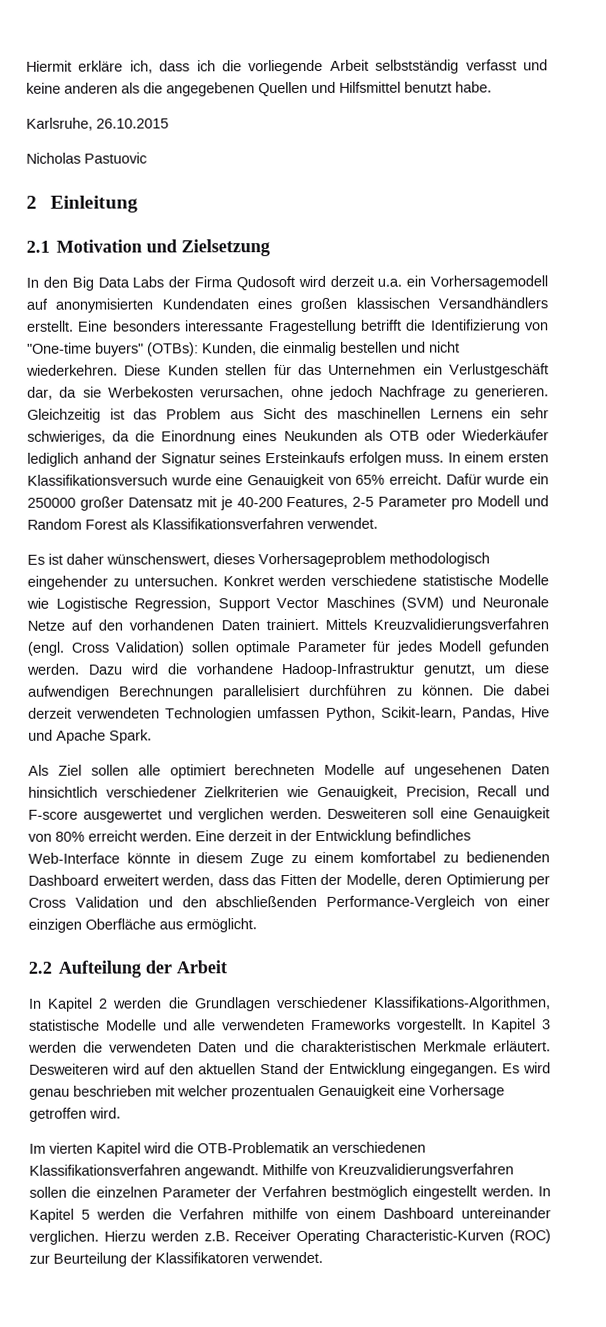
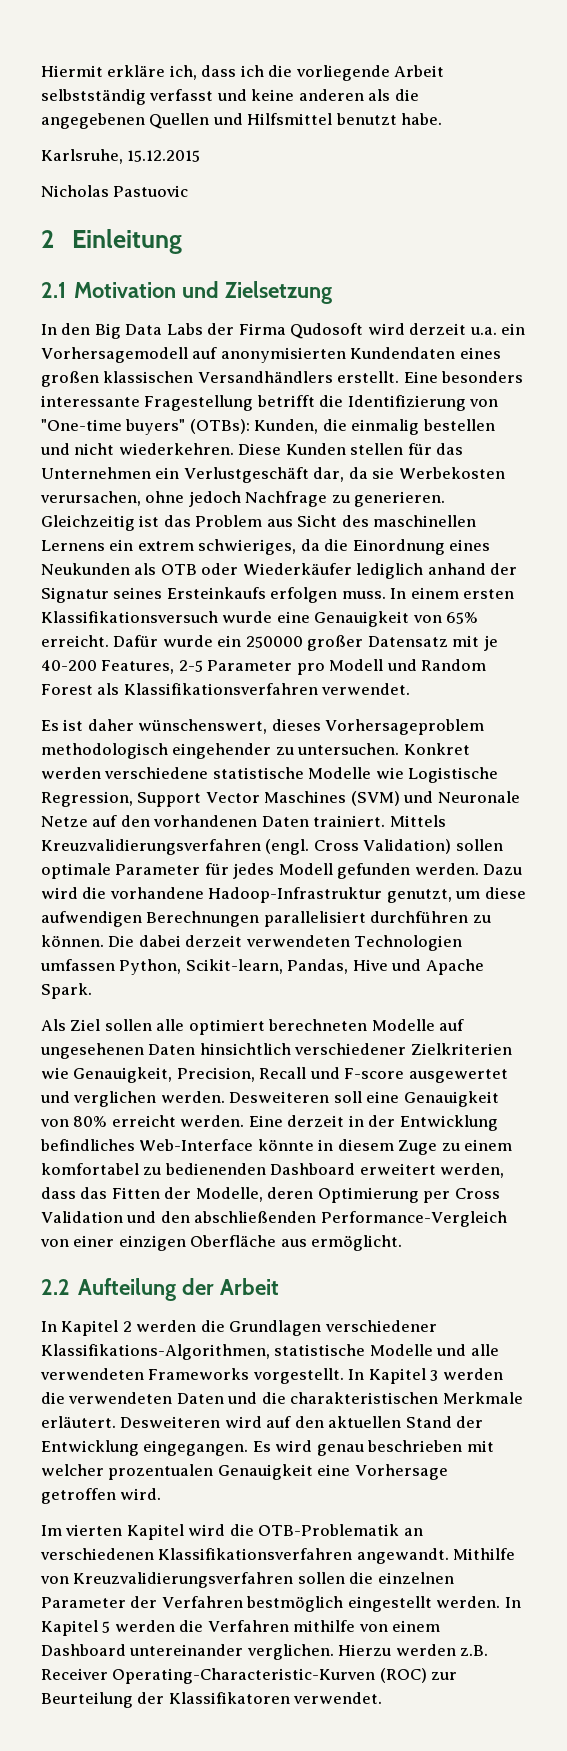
- Karlsruhe, 26.10.2015
+ Karlsruhe, 15.12.2015
- Gleichzeitig ist das Problem aus Sicht des maschinellen Lernens ein sehr schwieriges, da die Einordnung eines Neukunden als OTB oder Wiederkäufer lediglich anhand der Signatur seines Ersteinkaufs erfolgen muss.
+ Gleichzeitig ist das Problem aus Sicht des maschinellen Lernens ein extrem schwieriges, da die Einordnung eines Neukunden als OTB oder Wiederkäufer lediglich anhand der Signatur seines Ersteinkaufs erfolgen muss.
- Hierzu werden z.B. Receiver Operating Characteristic-Kurven (ROC) zur Beurteilung der Klassifikatoren verwendet.
+ Hierzu werden z.B. Receiver Operating-Characteristic-Kurven (ROC) zur Beurteilung der Klassifikatoren verwendet.

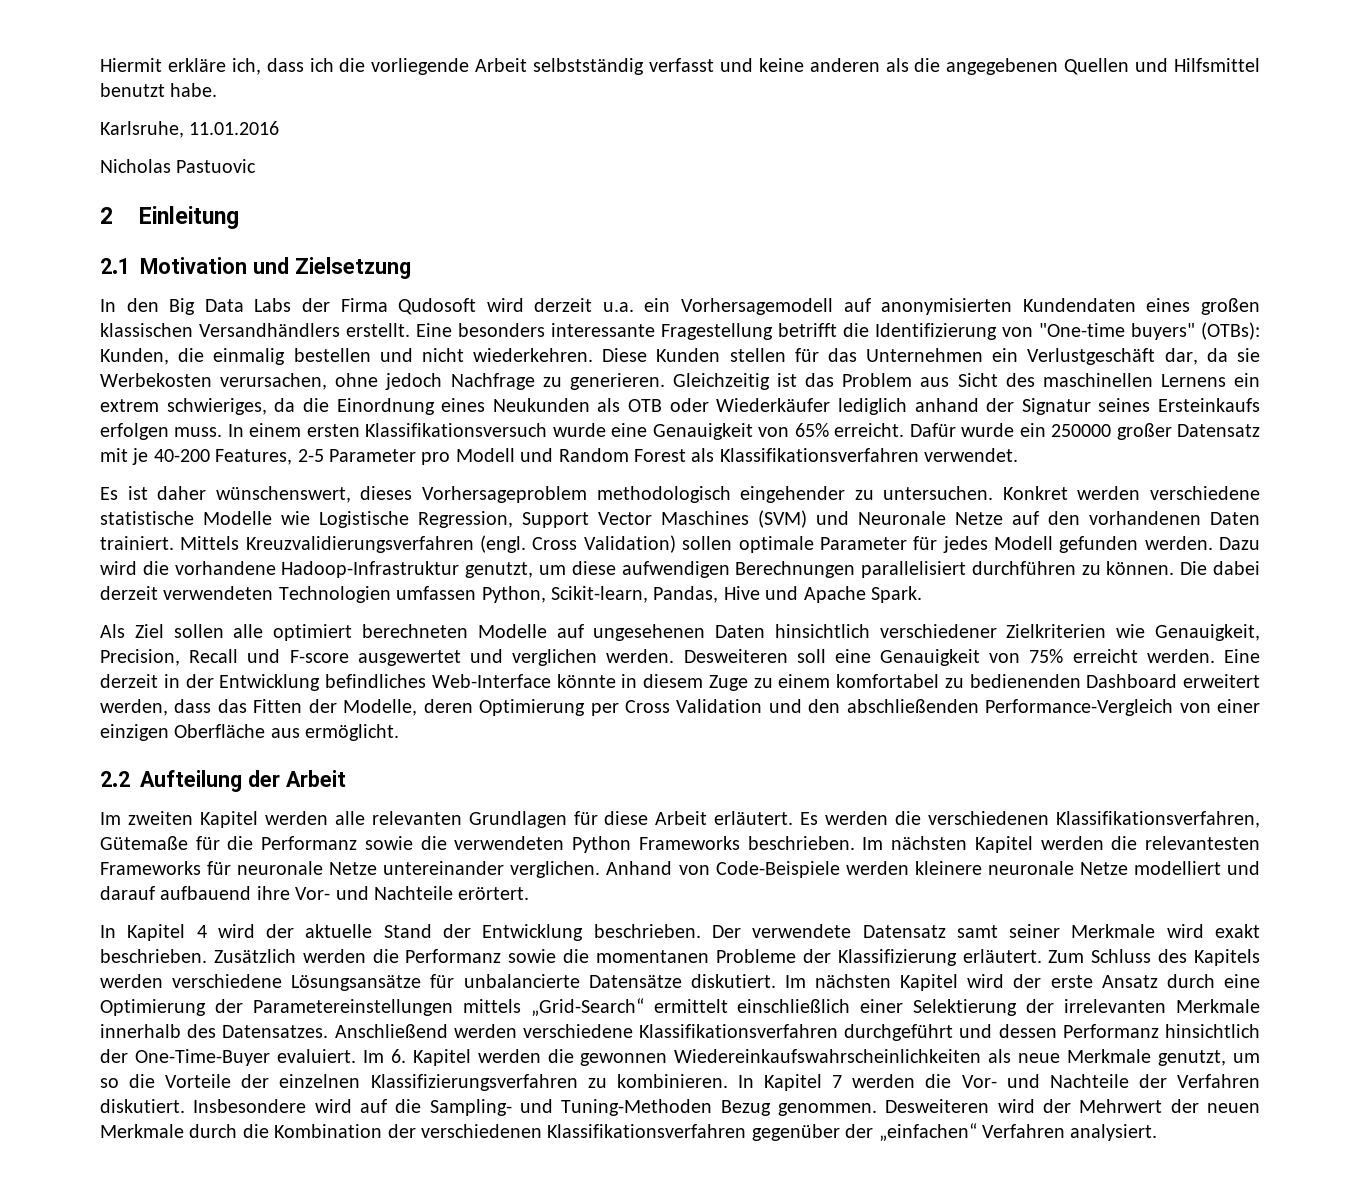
- Karlsruhe, 15.12.2015
+ Karlsruhe, 11.01.2016
- Desweiteren soll eine Genauigkeit von 80% erreicht werden.
+ Desweiteren soll eine Genauigkeit von 75% erreicht werden.
- In Kapitel 2 werden die Grundlagen verschiedener Klassifikations-Algorithmen, statistische Modelle und alle verwendeten Frameworks vorgestellt. In Kapitel 3 werden die verwendeten Daten und die charakteristischen Merkmale erläutert. Desweiteren wird auf den aktuellen Stand der Entwicklung eingegangen. Es wird genau beschrieben mit welcher prozentualen Genauigkeit eine Vorhersage getroffen wird.
- Im vierten Kapitel wird die OTB-Problematik an verschiedenen Klassifikationsverfahren angewandt. Mithilfe von Kreuzvalidierungsverfahren sollen die einzelnen Parameter der Verfahren bestmöglich eingestellt werden. In Kapitel 5 werden die Verfahren mithilfe von einem Dashboard untereinander verglichen. Hierzu werden z.B. Receiver Operating-Characteristic-Kurven (ROC) zur Beurteilung der Klassifikatoren verwendet.
+ Im zweiten Kapitel werden alle relevanten Grundlagen für diese Arbeit erläutert. Es werden die verschiedenen Klassifikationsverfahren, Gütemaße für die Performanz sowie die verwendeten Python Frameworks beschrieben. Im nächsten Kapitel werden die relevantesten Frameworks für neuronale Netze untereinander verglichen. Anhand von Code-Beispiele werden kleinere neuronale Netze modelliert und darauf aufbauend ihre Vor- und Nachteile erörtert.
+ In Kapitel 4 wird der aktuelle Stand der Entwicklung beschrieben. Der verwendete Datensatz samt seiner Merkmale wird exakt beschrieben. Zusätzlich werden die Performanz sowie die momentanen Probleme der Klassifizierung erläutert. Zum Schluss des Kapitels werden verschiedene Lösungsansätze für unbalancierte Datensätze diskutiert. Im nächsten Kapitel wird der erste Ansatz durch eine Optimierung der Parametereinstellungen mittels „Grid-Search“ ermittelt einschließlich einer Selektierung der irrelevanten Merkmale innerhalb des Datensatzes. Anschließend werden verschiedene Klassifikationsverfahren durchgeführt und dessen Performanz hinsichtlich der One-Time-Buyer evaluiert. Im 6. Kapitel werden die gewonnen Wiedereinkaufswahrscheinlichkeiten als neue Merkmale genutzt, um so die Vorteile der einzelnen Klassifizierungsverfahren zu kombinieren. In Kapitel 7 werden die Vor- und Nachteile der Verfahren diskutiert. Insbesondere wird auf die Sampling- und Tuning-Methoden Bezug genommen. Desweiteren wird der Mehrwert der neuen Merkmale durch die Kombination der verschiedenen Klassifikationsverfahren gegenüber der „einfachen“ Verfahren analysiert.

